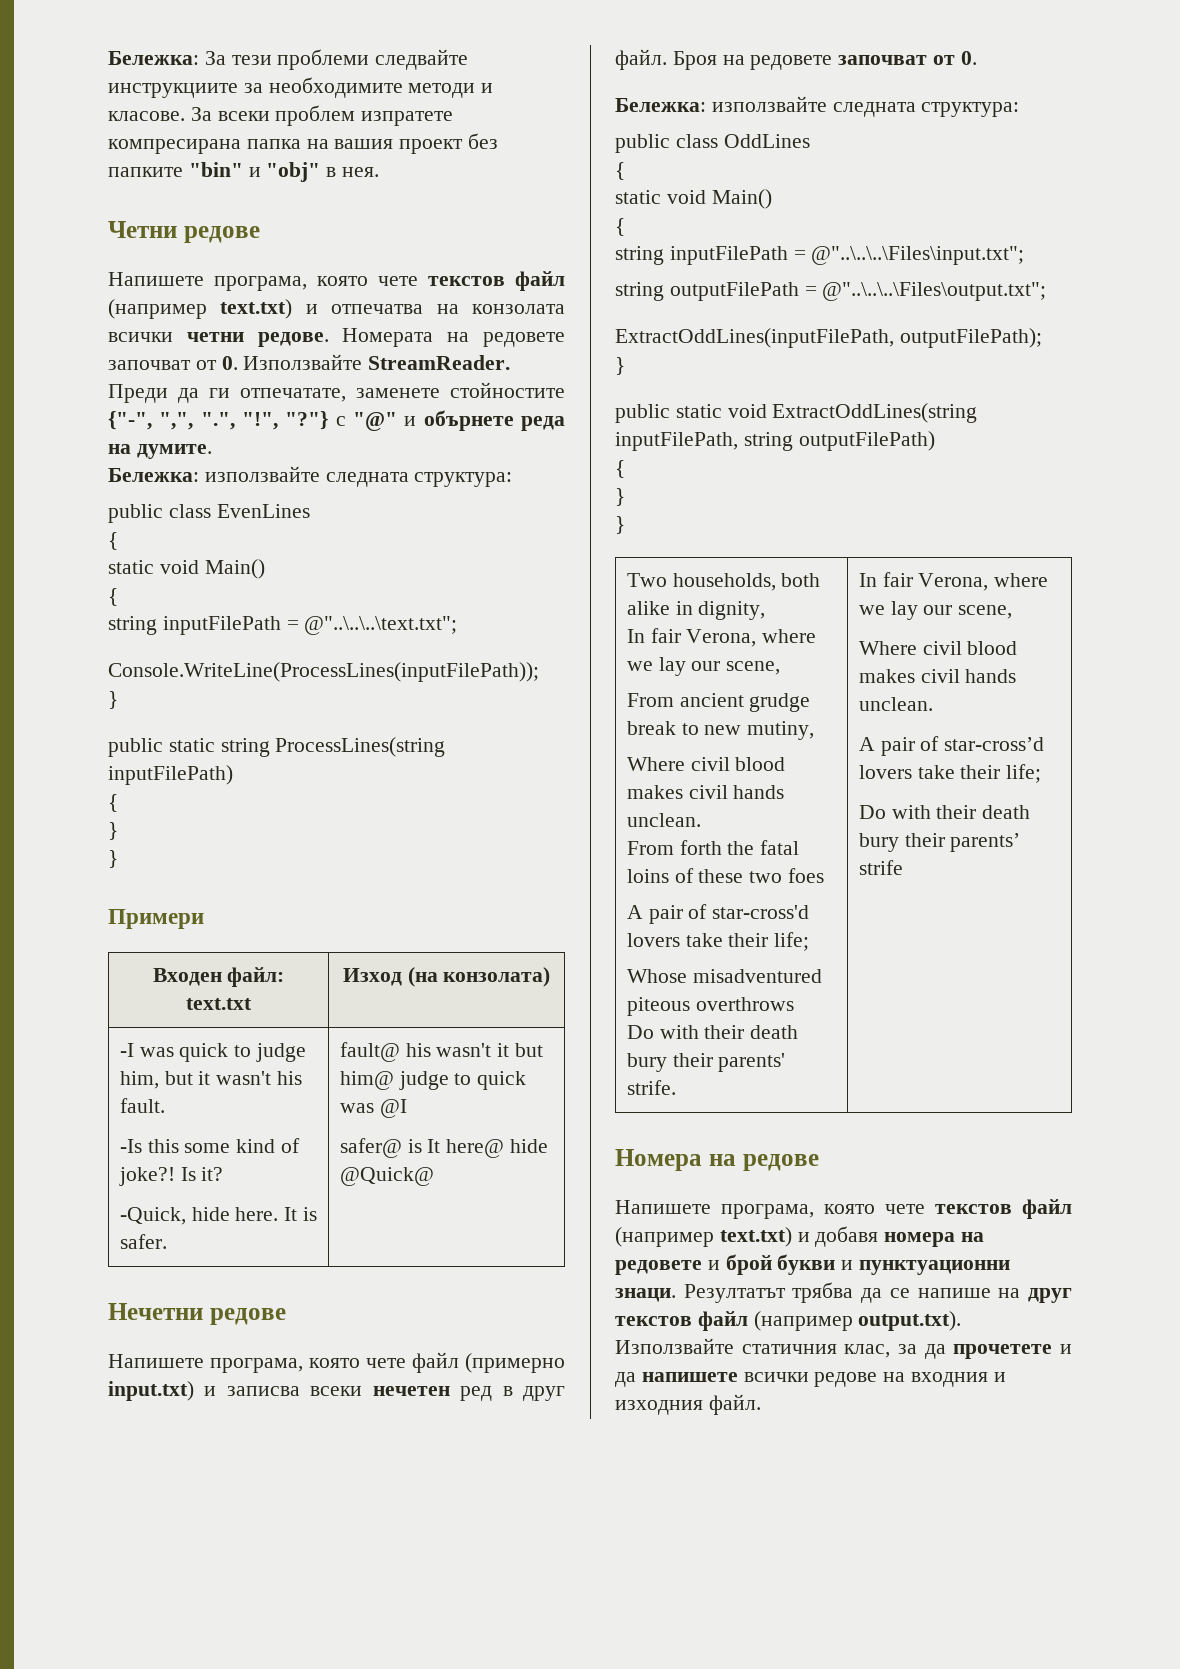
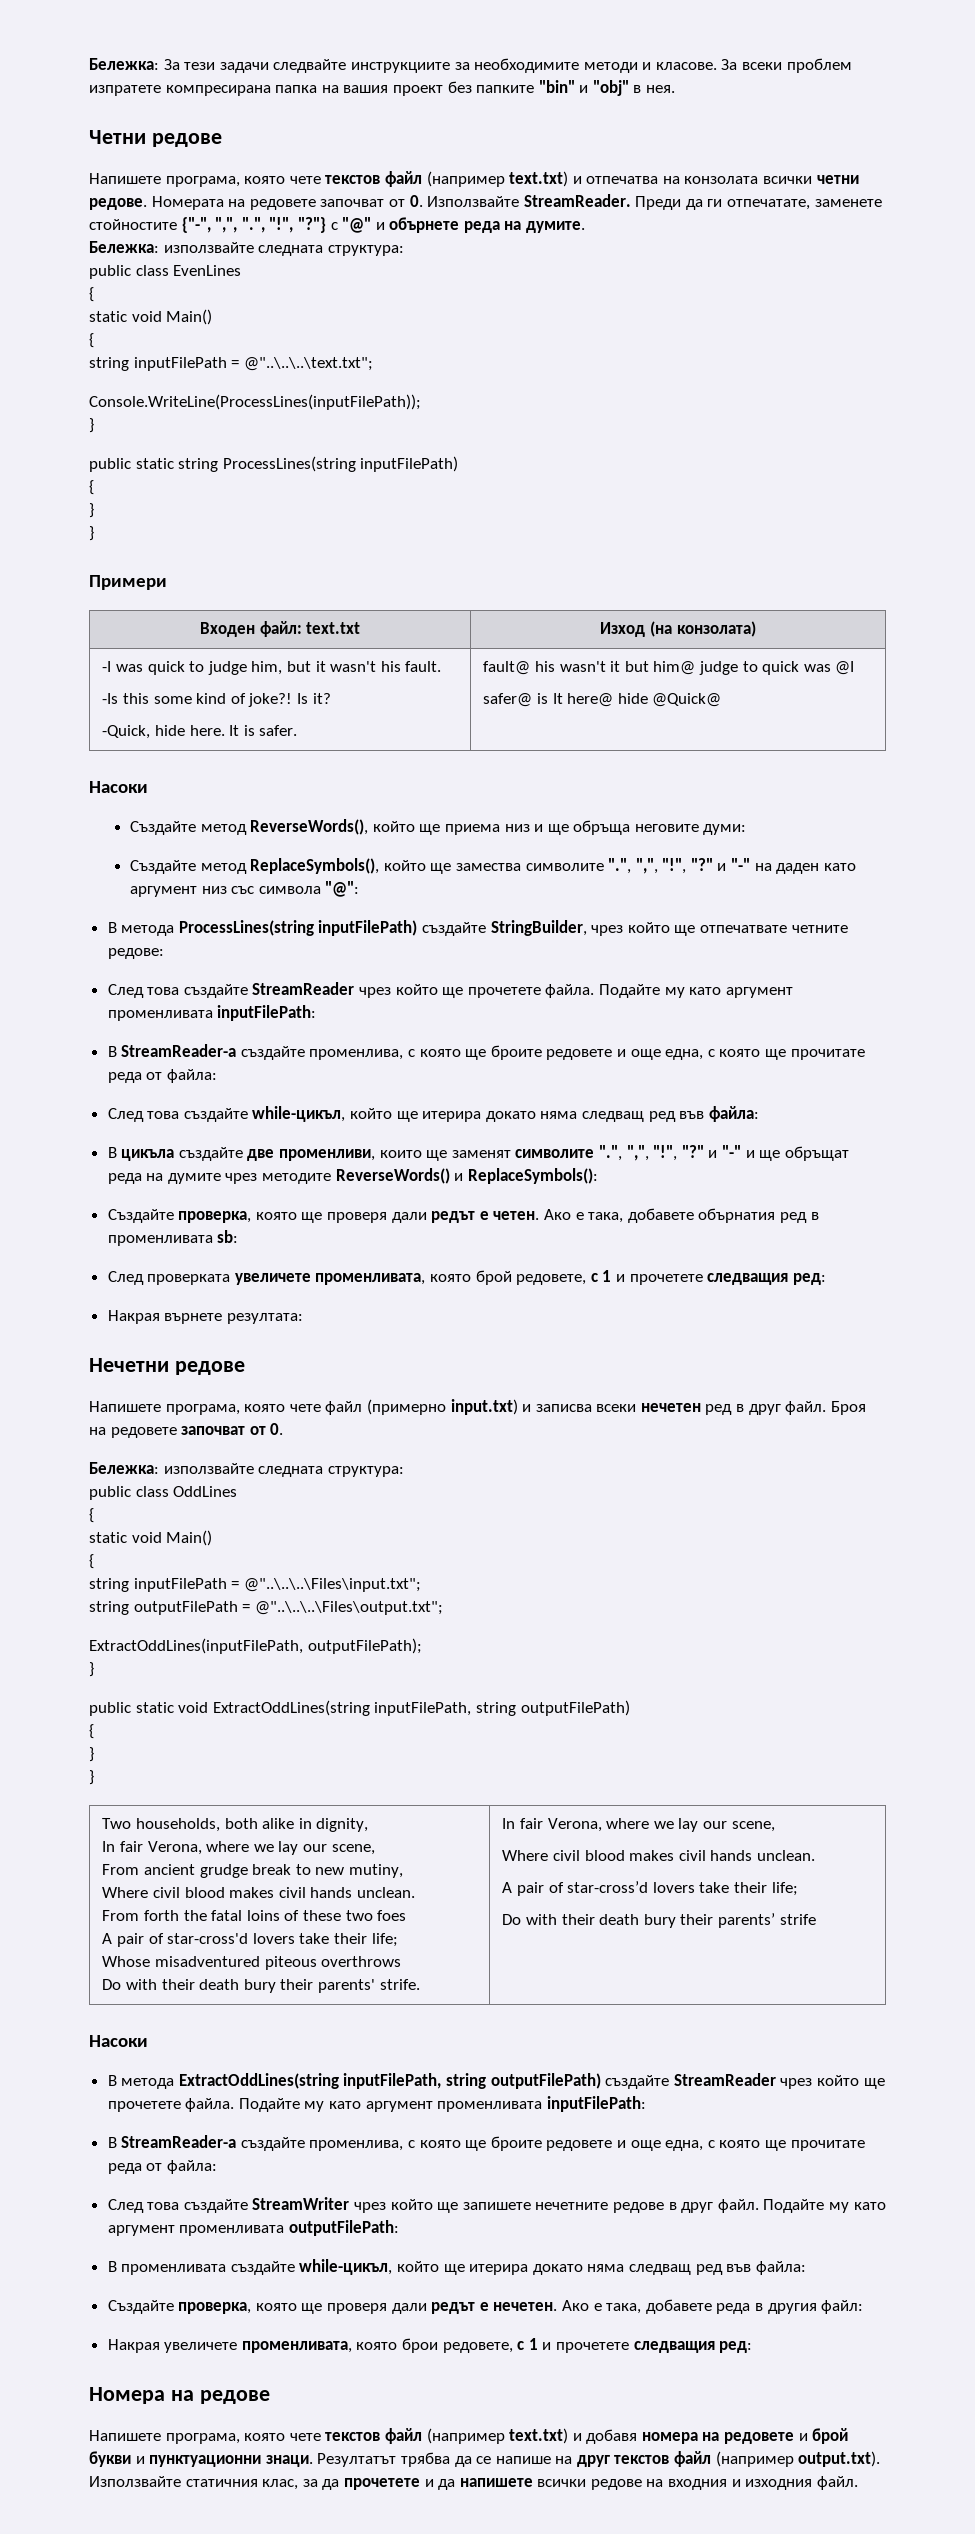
- Бележка: За тези проблеми следвайте инструкциите за необходимите методи и класове.
+ Бележка: За тези задачи следвайте инструкциите за необходимите методи и класове.
  safer@ is It here@ hide @Quick@
+ Насоки
+ Създайте метод ReverseWords(), който ще приема низ и ще обръща неговите думи:
+ Създайте метод ReplaceSymbols(), който ще замества символите ".", ",", "!", "?" и "-" на даден като аргумент низ със символа "@":
+ В метода ProcessLines(string inputFilePath) създайте StringBuilder, чрез който ще отпечатвате четните редове:
+ След това създайте StreamReader чрез който ще прочетете файла. Подайте му като аргумент променливата inputFilePath:
+ В StreamReader-а създайте променлива, с която ще броите редовете и още една, с която ще прочитате реда от файла:
+ След това създайте while-цикъл, който ще итерира докато няма следващ ред във файла:
+ В цикъла създайте две променливи, които ще заменят символите ".", ",", "!", "?" и "-" и ще обръщат реда на думите чрез методите ReverseWords() и ReplaceSymbols():
+ Създайте проверка, която ще проверя дали редът е четен. Ако е така, добавете обърнатия ред в променливата sb:
+ След проверката увеличете променливата, която брой редовете, с 1 и прочетете следващия ред:
+ Накрая върнете резултата:
  Do with their death bury their parents’ strife
+ Насоки
+ В метода ExtractOddLines(string inputFilePath, string outputFilePath) създайте StreamReader чрез който ще прочетете файла. Подайте му като аргумент променливата inputFilePath:
+ В StreamReader-а създайте променлива, с която ще броите редовете и още една, с която ще прочитате реда от файла:
+ След това създайте StreamWriter чрез който ще запишете нечетните редове в друг файл. Подайте му като аргумент променливата outputFilePath:
+ В променливата създайте while-цикъл, който ще итерира докато няма следващ ред във файла:
+ Създайте проверка, която ще проверя дали редът е нечетен. Ако е така, добавете реда в другия файл:
+ Накрая увеличете променливата, която брои редовете, с 1 и прочетете следващия ред:

